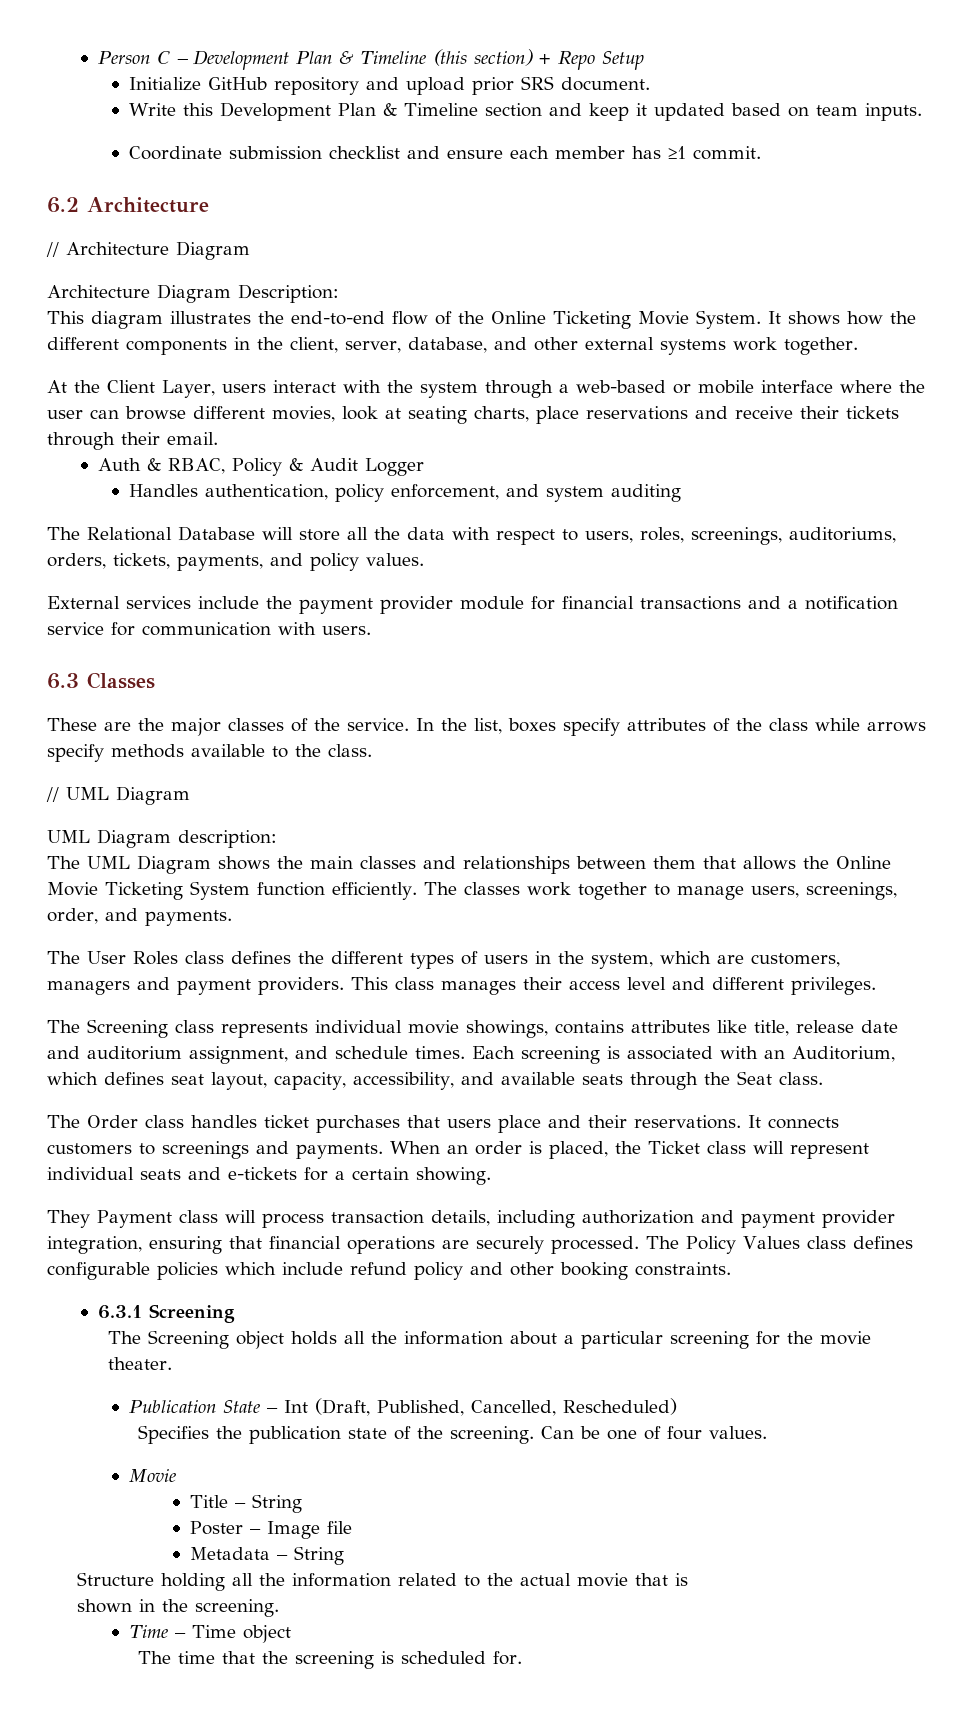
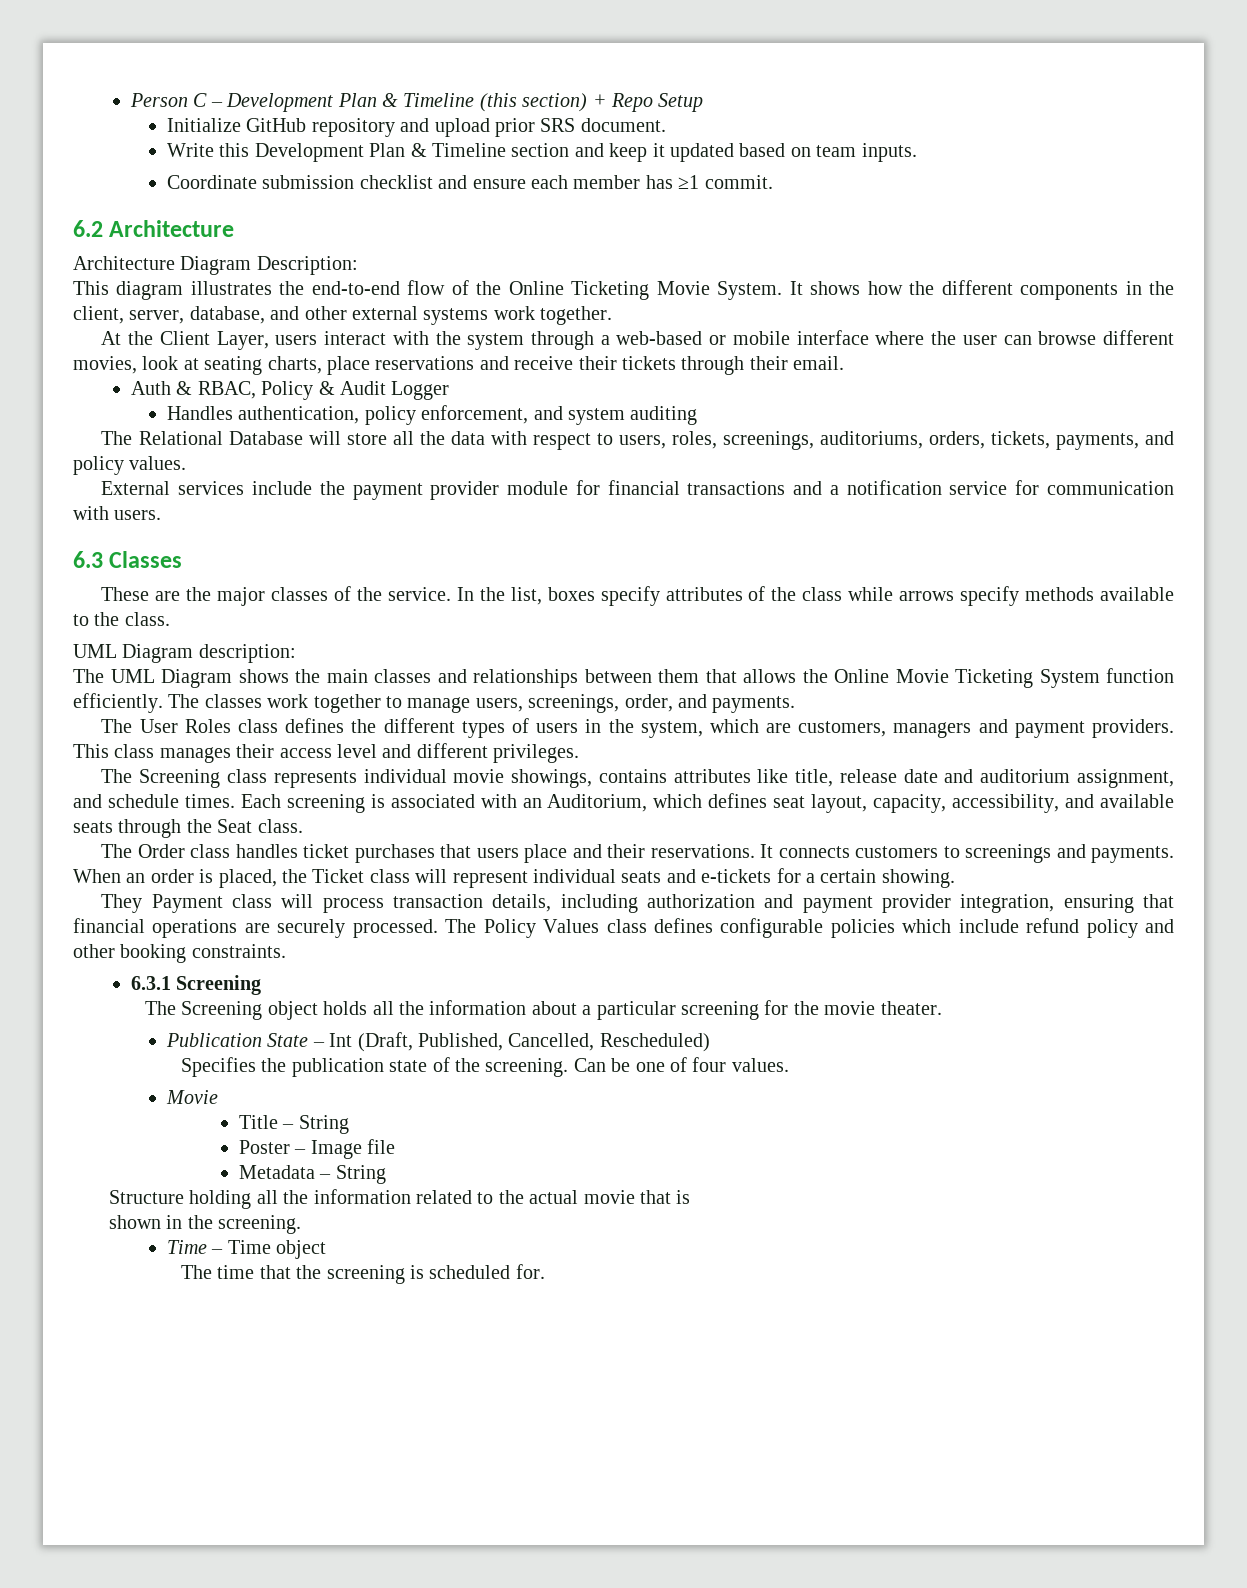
  6.2 Architecture
- // Architecture Diagram
  In the list, boxes specify attributes of the class while arrows specify methods available to the class.
- // UML Diagram

